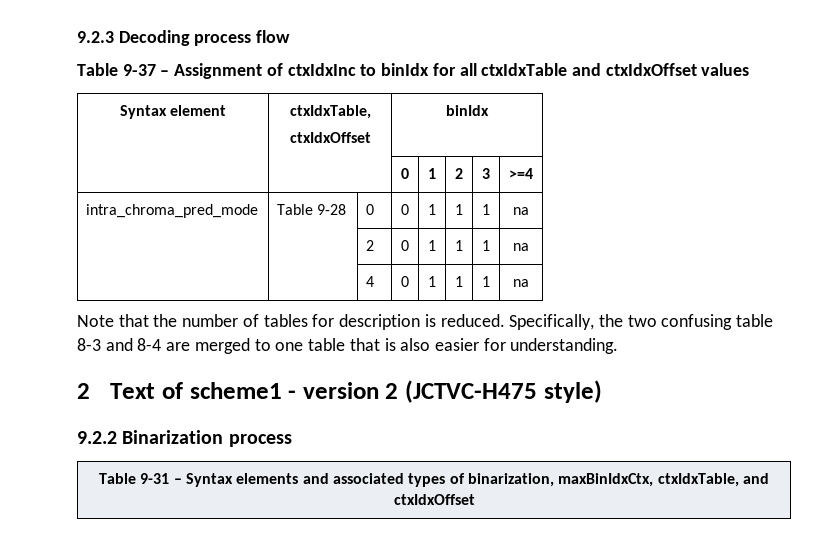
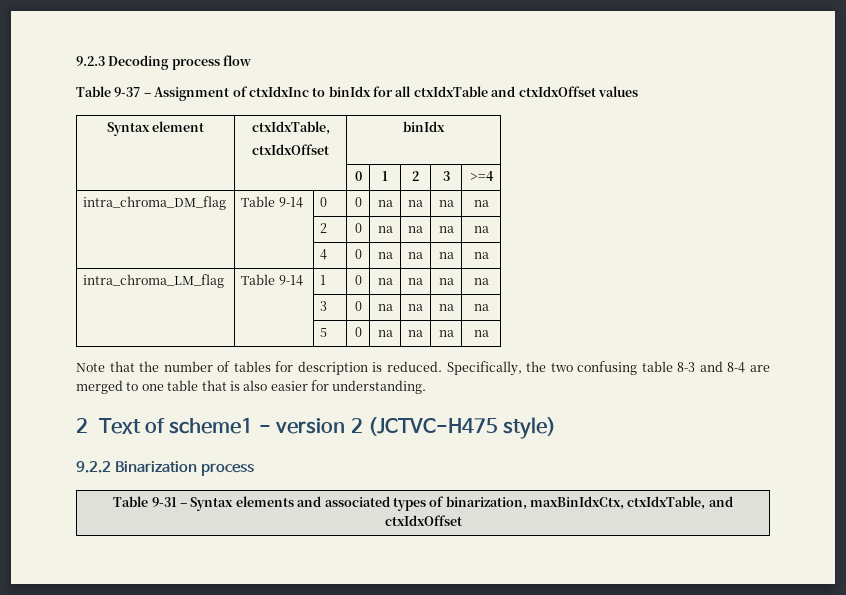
- intra_chroma_pred_mode | Table 9-28 | 0 | 0 | 1 | 1 | 1 | na
+ intra_chroma_DM_flag | Table 9-14 | 0 | 0 | na | na | na | na
- | | 2 | 0 | 1 | 1 | 1 | na
+ | | 2 | 0 | na | na | na | na
- | | 4 | 0 | 1 | 1 | 1 | na
+ | | 4 | 0 | na | na | na | na
+ intra_chroma_LM_flag | Table 9-14 | 1 | 0 | na | na | na | na
+ | | 3 | 0 | na | na | na | na
+ | | 5 | 0 | na | na | na | na

